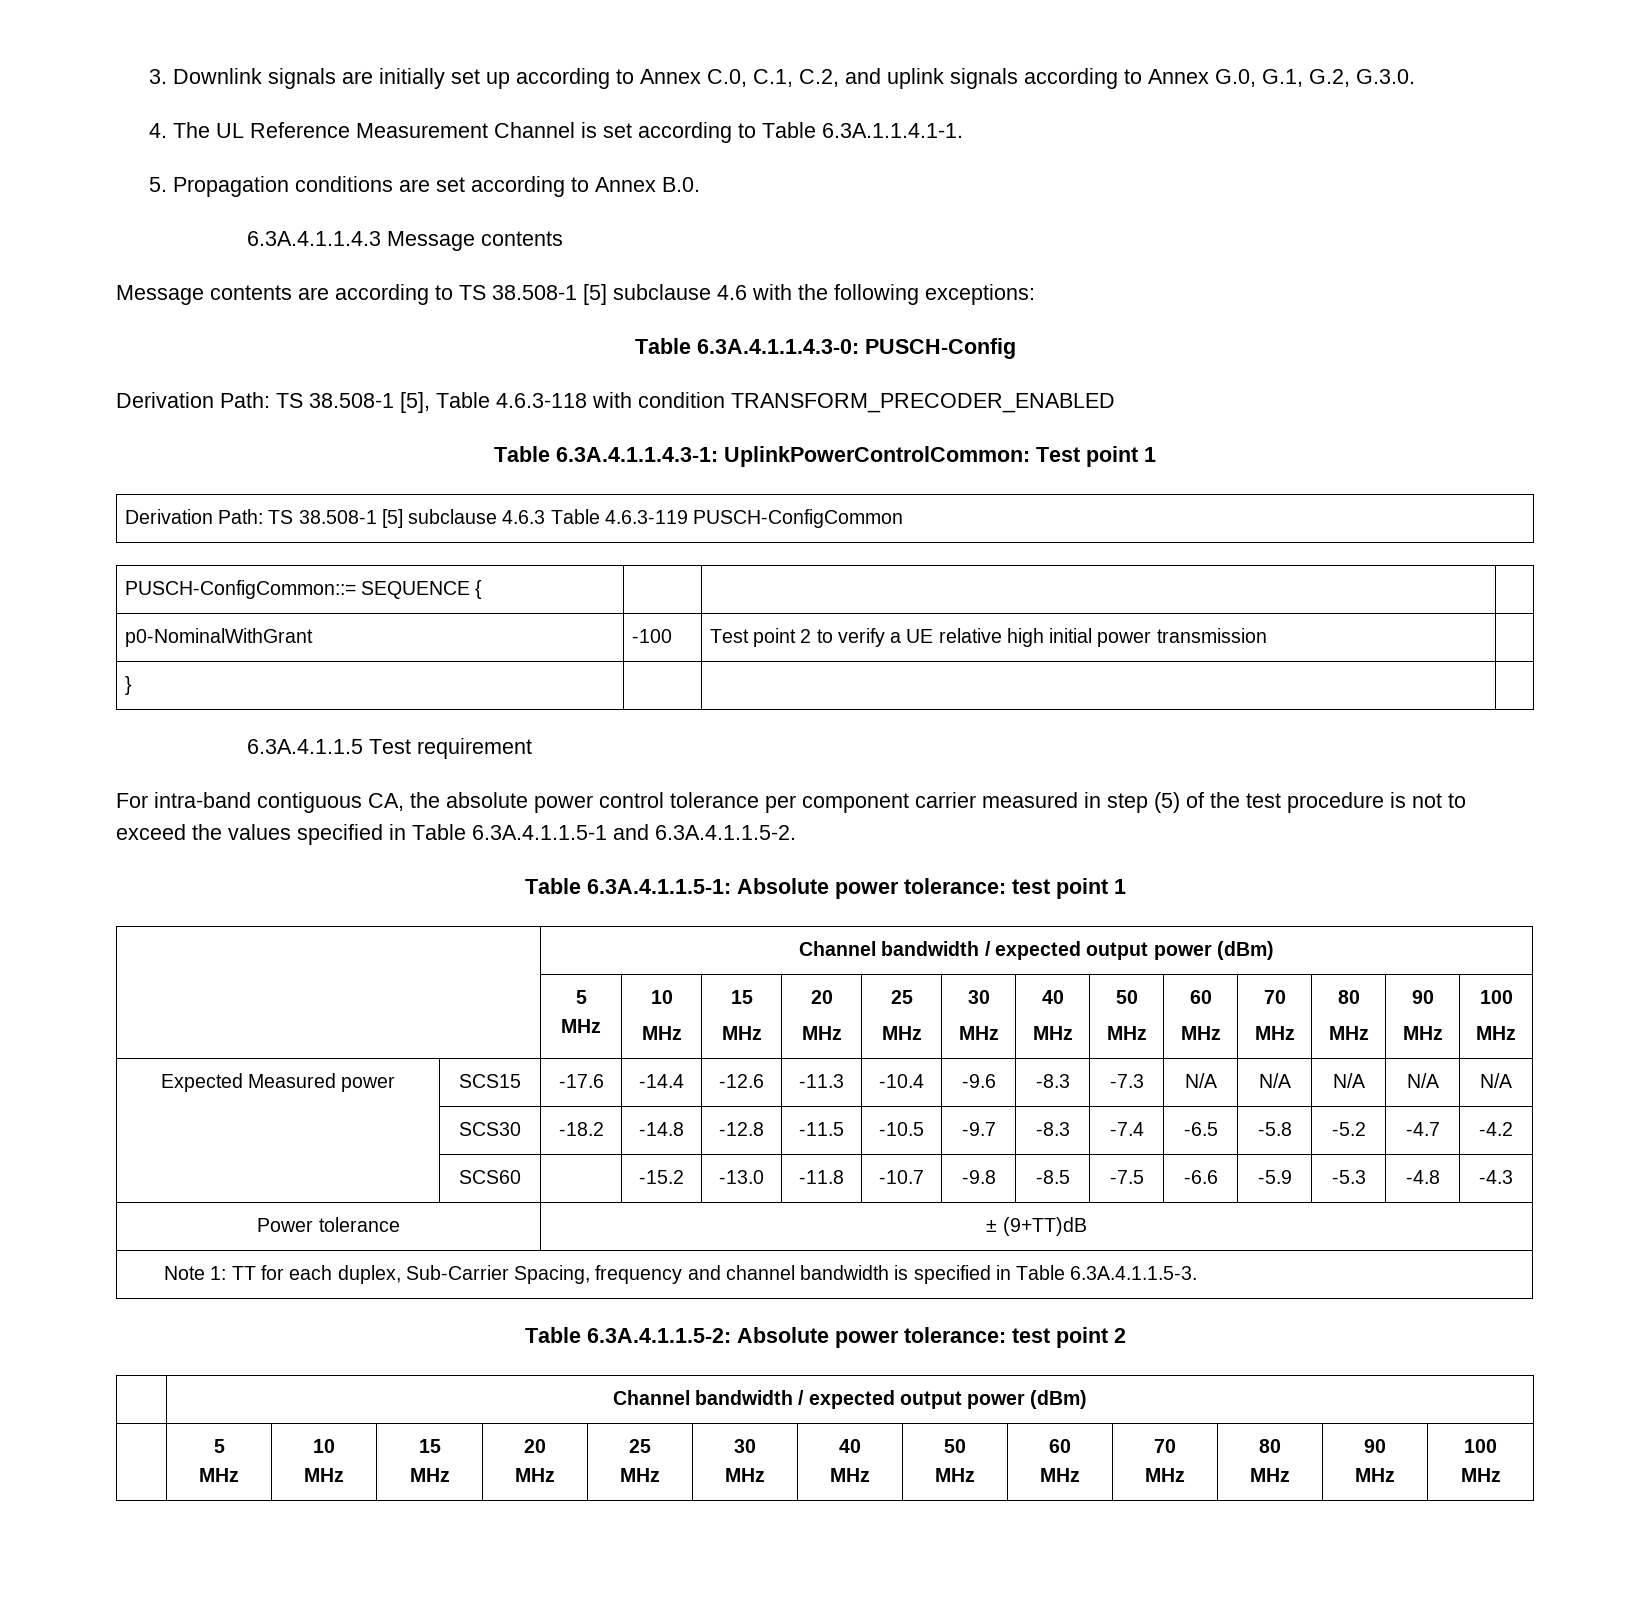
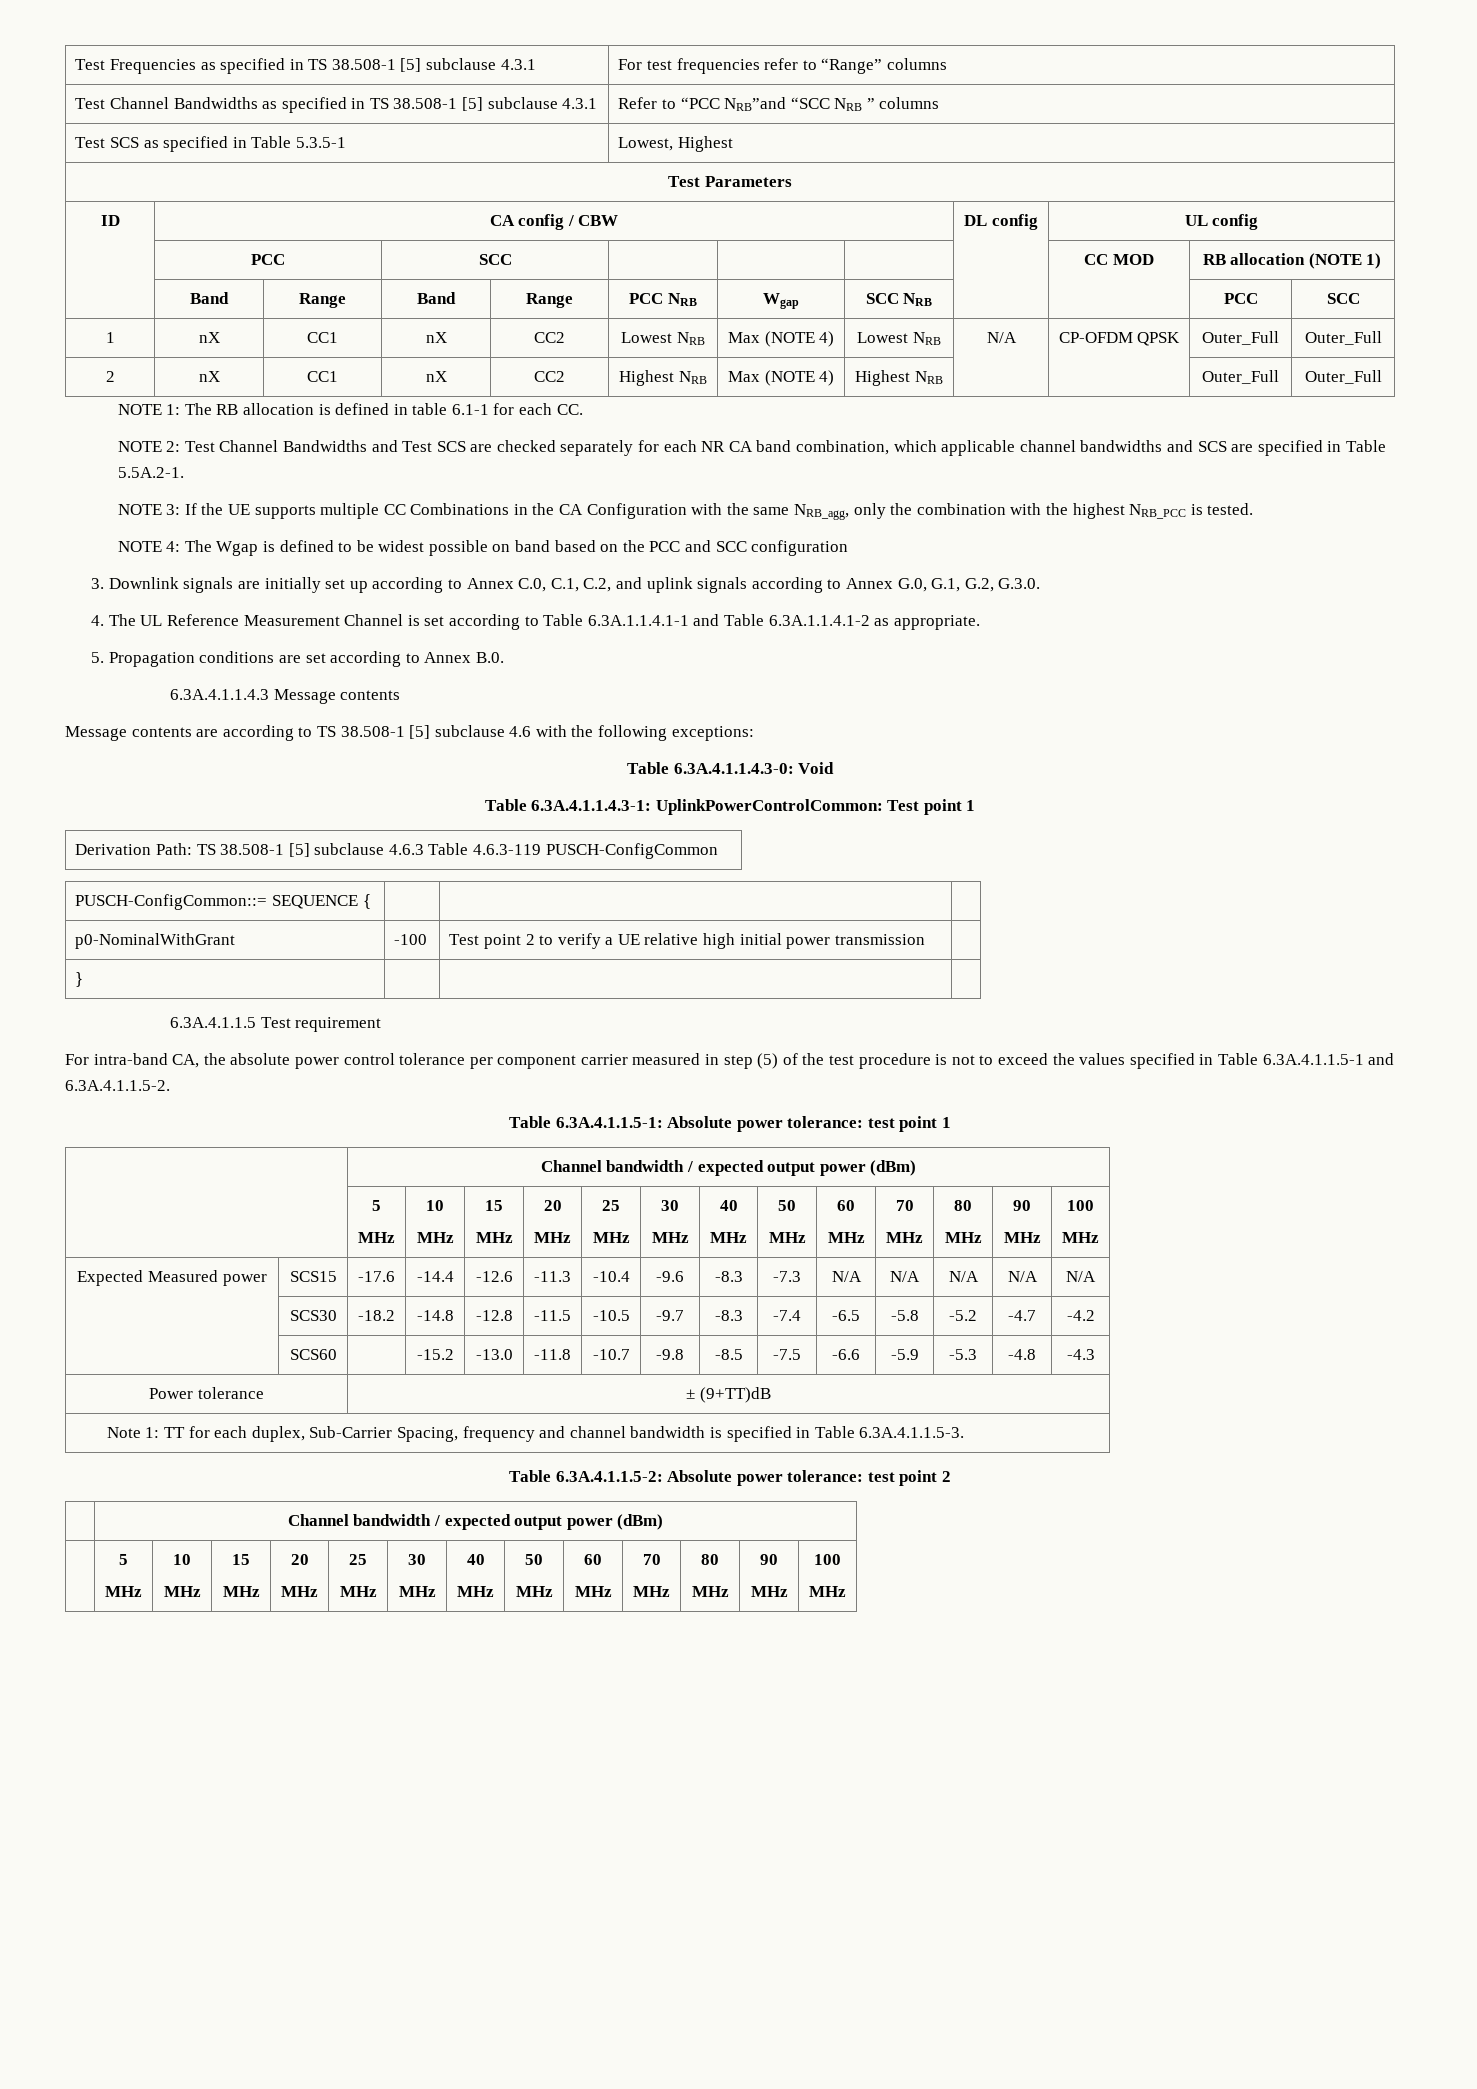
+ Test Frequencies as specified in TS 38.508-1 [5] subclause 4.3.1 | For test frequencies refer to “Range” columns
+ Test Channel Bandwidths as specified in TS 38.508-1 [5] subclause 4.3.1 | Refer to “PCC NRB”and “SCC NRB ” columns
+ Test SCS as specified in Table 5.3.5-1 | Lowest, Highest
+ Test Parameters
+ ID | CA config / CBW | DL config | UL config
+ | PCC | SCC | | | | | CC MOD | RB allocation (NOTE 1)
+ | Band | Range | Band | Range | PCC NRB | Wgap | SCC NRB | | | PCC | SCC
+ 1 | nX | CC1 | nX | CC2 | Lowest NRB | Max (NOTE 4) | Lowest NRB | N/A | CP-OFDM QPSK | Outer_Full | Outer_Full
+ 2 | nX | CC1 | nX | CC2 | Highest NRB | Max (NOTE 4) | Highest NRB | | | Outer_Full | Outer_Full
+ NOTE 1: The RB allocation is defined in table 6.1-1 for each CC.
+ NOTE 2: Test Channel Bandwidths and Test SCS are checked separately for each NR CA band combination, which applicable channel bandwidths and SCS are specified in Table 5.5A.2-1.
+ NOTE 3: If the UE supports multiple CC Combinations in the CA Configuration with the same NRB_agg, only the combination with the highest NRB_PCC is tested.
+ NOTE 4: The Wgap is defined to be widest possible on band based on the PCC and SCC configuration
- 4. The UL Reference Measurement Channel is set according to Table 6.3A.1.1.4.1-1.
+ 4. The UL Reference Measurement Channel is set according to Table 6.3A.1.1.4.1-1 and Table 6.3A.1.1.4.1-2 as appropriate.
- Table 6.3A.4.1.1.4.3-0: PUSCH-Config
- Derivation Path: TS 38.508-1 [5], Table 4.6.3-118 with condition TRANSFORM_PRECODER_ENABLED
+ Table 6.3A.4.1.1.4.3-0: Void
- For intra-band contiguous CA, the absolute power control tolerance per component carrier measured in step (5) of the test procedure is not to exceed the values specified in Table 6.3A.4.1.1.5-1 and 6.3A.4.1.1.5-2.
+ For intra-band CA, the absolute power control tolerance per component carrier measured in step (5) of the test procedure is not to exceed the values specified in Table 6.3A.4.1.1.5-1 and 6.3A.4.1.1.5-2.

